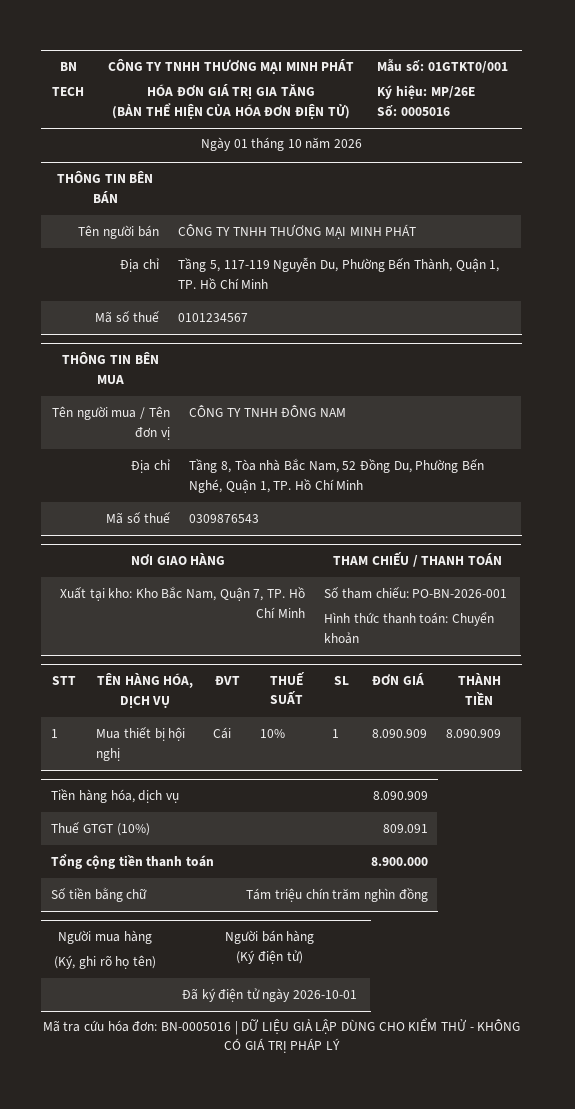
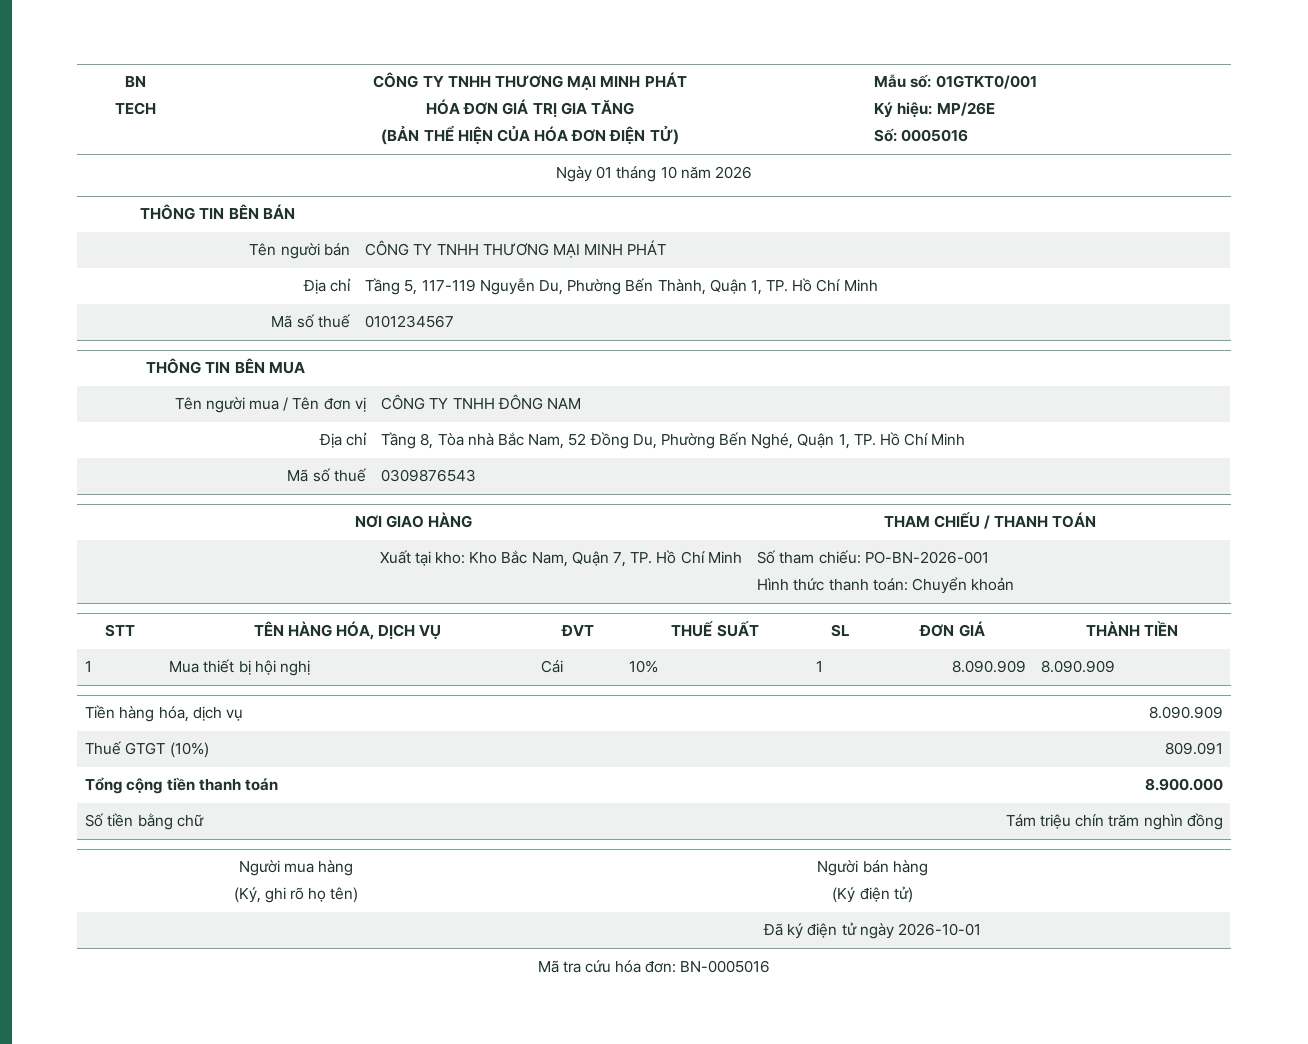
- Mã tra cứu hóa đơn: BN-0005016 | DỮ LIỆU GIẢ LẬP DÙNG CHO KIỂM THỬ - KHÔNG CÓ GIÁ TRỊ PHÁP LÝ
+ Mã tra cứu hóa đơn: BN-0005016

